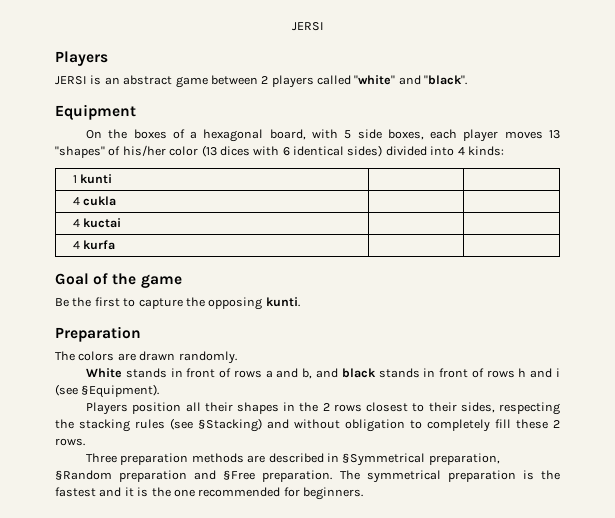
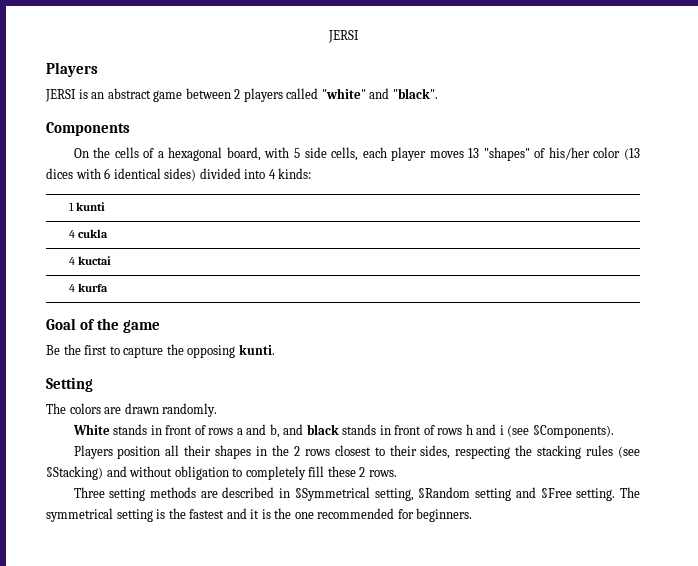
- Equipment
+ Components
- On the boxes of a hexagonal board, with 5 side boxes, each player moves 13 "shapes" of his/her color (13 dices with 6 identical sides) divided into 4 kinds:
+ On the cells of a hexagonal board, with 5 side cells, each player moves 13 "shapes" of his/her color (13 dices with 6 identical sides) divided into 4 kinds:
- Preparation
+ Setting
- White stands in front of rows a and b, and black stands in front of rows h and i (see §Equipment).
+ White stands in front of rows a and b, and black stands in front of rows h and i (see §Components).
- Three preparation methods are described in §Symmetrical preparation, §Random preparation and §Free preparation.
+ Three setting methods are described in §Symmetrical setting, §Random setting and §Free setting.
- The symmetrical preparation is the fastest and it is the one recommended for beginners.
+ The symmetrical setting is the fastest and it is the one recommended for beginners.

